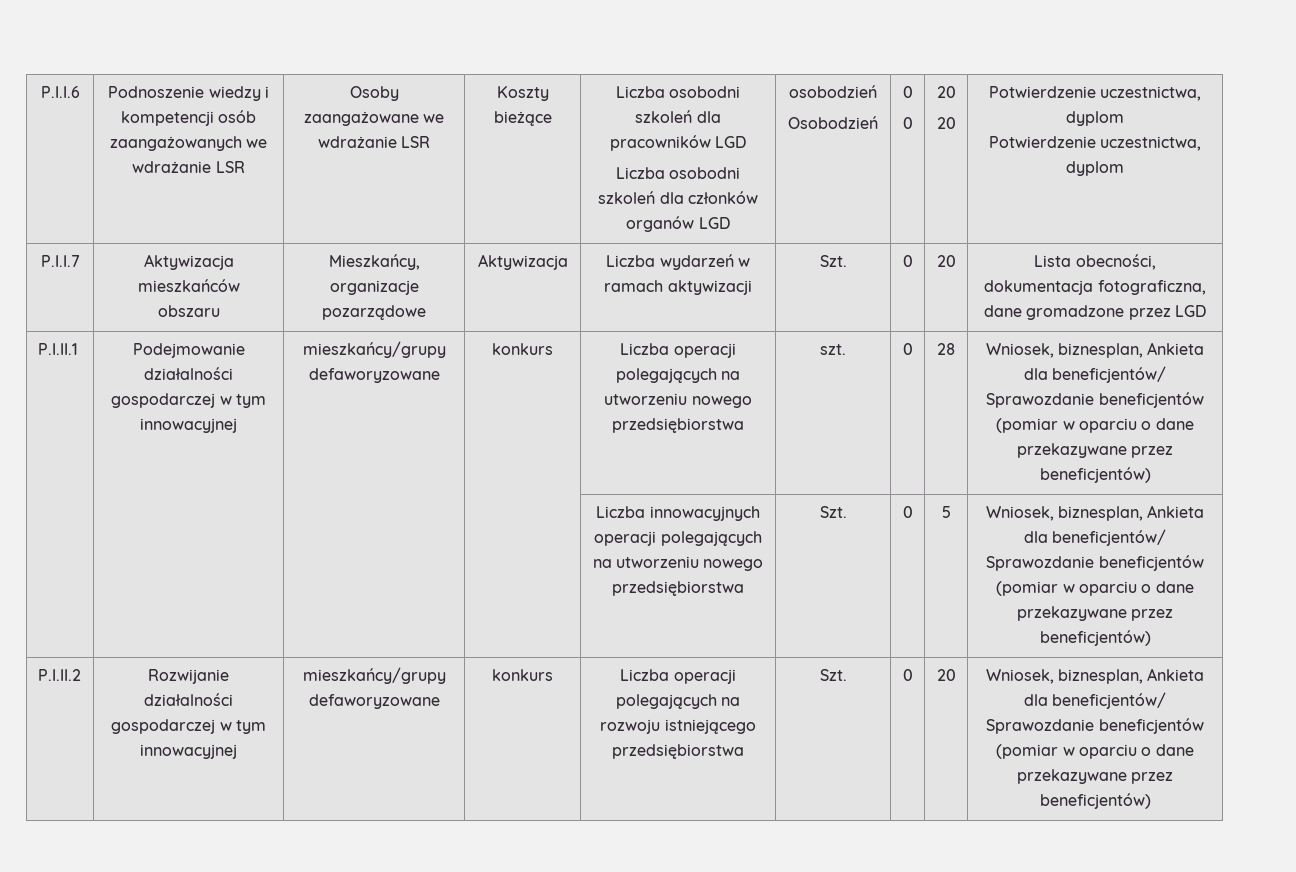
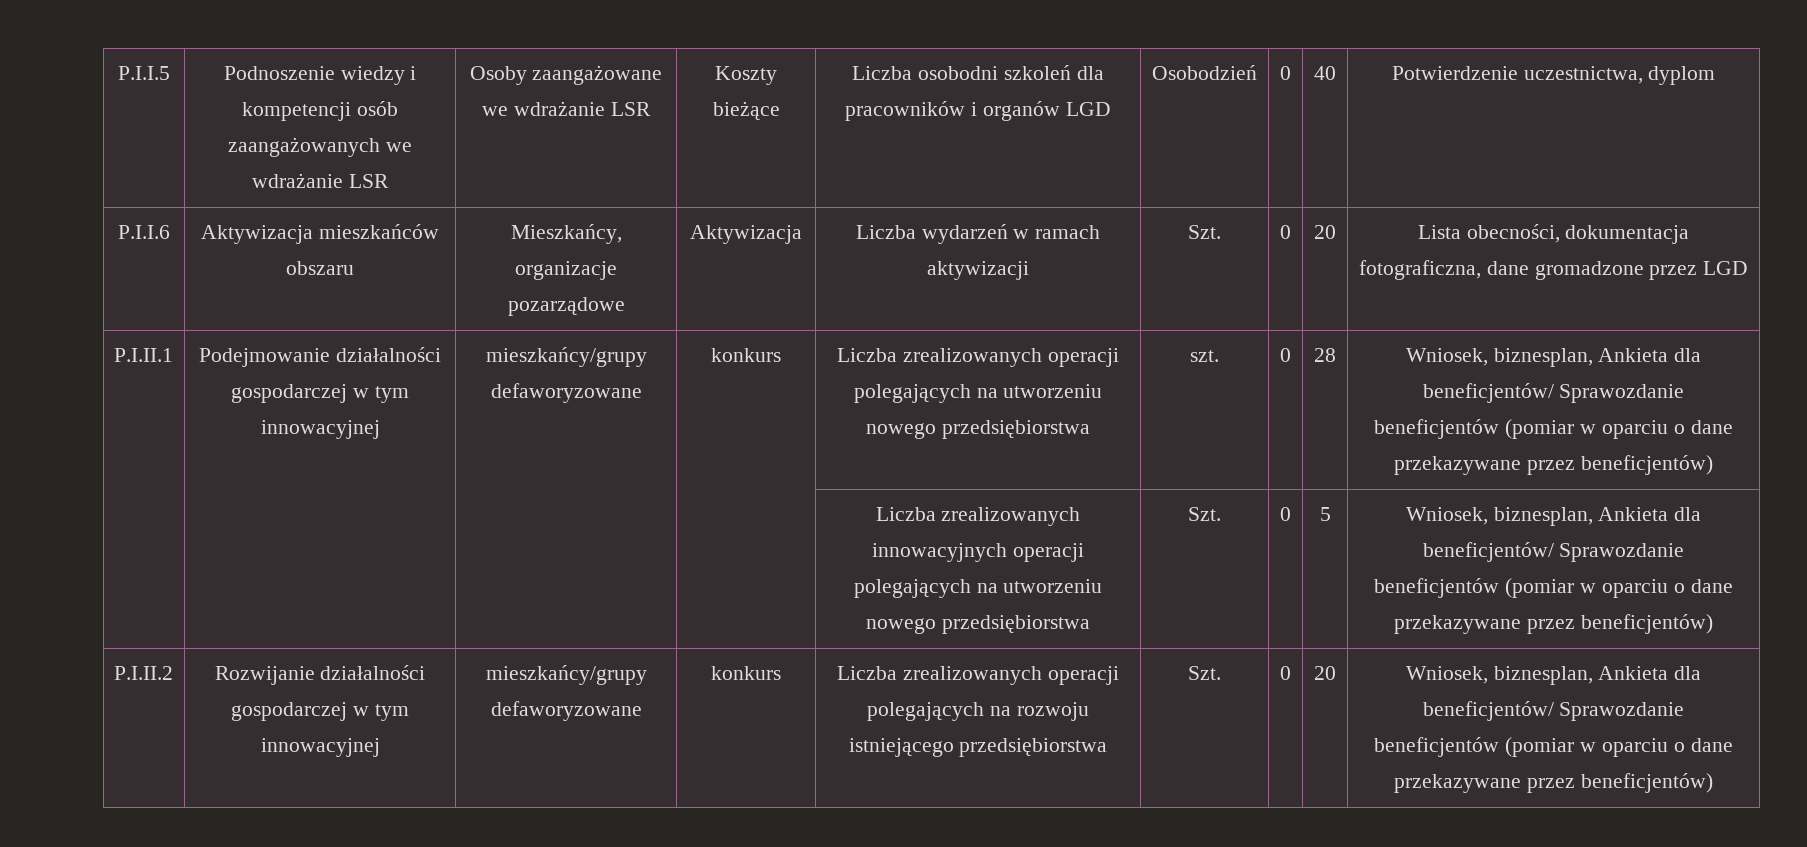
- P.I.I.6
+ P.I.I.5
- Liczba osobodni szkoleń dla pracowników LGD
- Liczba osobodni szkoleń dla członków organów LGD
+ Liczba osobodni szkoleń dla pracowników i organów LGD
- osobodzień
- Osobodzień | 0
- 0 | 20
- 20 | Potwierdzenie uczestnictwa, dyplom
- Potwierdzenie uczestnictwa, dyplom
- P.I.I.7 | Aktywizacja mieszkańców obszaru | Mieszkańcy, organizacje pozarządowe | Aktywizacja | Liczba wydarzeń w ramach aktywizacji | Szt. | 0 | 20 | Lista obecności, dokumentacja fotograficzna, dane gromadzone przez LGD
+ Osobodzień | 0 | 40 | Potwierdzenie uczestnictwa, dyplom
+ P.I.I.6 | Aktywizacja mieszkańców obszaru | Mieszkańcy, organizacje pozarządowe | Aktywizacja | Liczba wydarzeń w ramach aktywizacji | Szt. | 0 | 20 | Lista obecności, dokumentacja fotograficzna, dane gromadzone przez LGD
- P.I.II.1 | Podejmowanie działalności gospodarczej w tym innowacyjnej | mieszkańcy/grupy defaworyzowane | konkurs | Liczba operacji polegających na utworzeniu nowego przedsiębiorstwa | szt. | 0 | 28 | Wniosek, biznesplan, Ankieta dla beneficjentów/ Sprawozdanie beneficjentów (pomiar w oparciu o dane przekazywane przez beneficjentów)
+ P.I.II.1 | Podejmowanie działalności gospodarczej w tym innowacyjnej | mieszkańcy/grupy defaworyzowane | konkurs | Liczba zrealizowanych operacji polegających na utworzeniu nowego przedsiębiorstwa | szt. | 0 | 28 | Wniosek, biznesplan, Ankieta dla beneficjentów/ Sprawozdanie beneficjentów (pomiar w oparciu o dane przekazywane przez beneficjentów)
- | | | | Liczba innowacyjnych operacji polegających na utworzeniu nowego przedsiębiorstwa | Szt. | 0 | 5 | Wniosek, biznesplan, Ankieta dla beneficjentów/ Sprawozdanie beneficjentów (pomiar w oparciu o dane przekazywane przez beneficjentów)
+ | | | | Liczba zrealizowanych innowacyjnych operacji polegających na utworzeniu nowego przedsiębiorstwa | Szt. | 0 | 5 | Wniosek, biznesplan, Ankieta dla beneficjentów/ Sprawozdanie beneficjentów (pomiar w oparciu o dane przekazywane przez beneficjentów)
- P.I.II.2 | Rozwijanie działalności gospodarczej w tym innowacyjnej | mieszkańcy/grupy defaworyzowane | konkurs | Liczba operacji polegających na rozwoju istniejącego przedsiębiorstwa | Szt. | 0 | 20 | Wniosek, biznesplan, Ankieta dla beneficjentów/ Sprawozdanie beneficjentów (pomiar w oparciu o dane przekazywane przez beneficjentów)
+ P.I.II.2 | Rozwijanie działalności gospodarczej w tym innowacyjnej | mieszkańcy/grupy defaworyzowane | konkurs | Liczba zrealizowanych operacji polegających na rozwoju istniejącego przedsiębiorstwa | Szt. | 0 | 20 | Wniosek, biznesplan, Ankieta dla beneficjentów/ Sprawozdanie beneficjentów (pomiar w oparciu o dane przekazywane przez beneficjentów)

